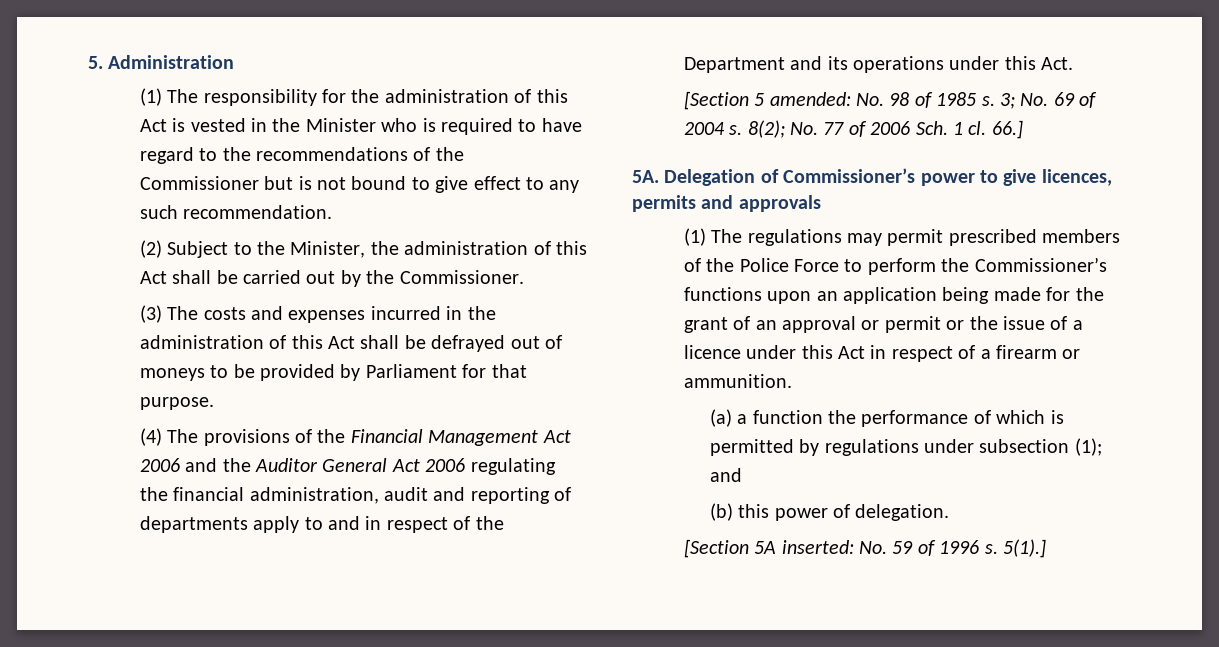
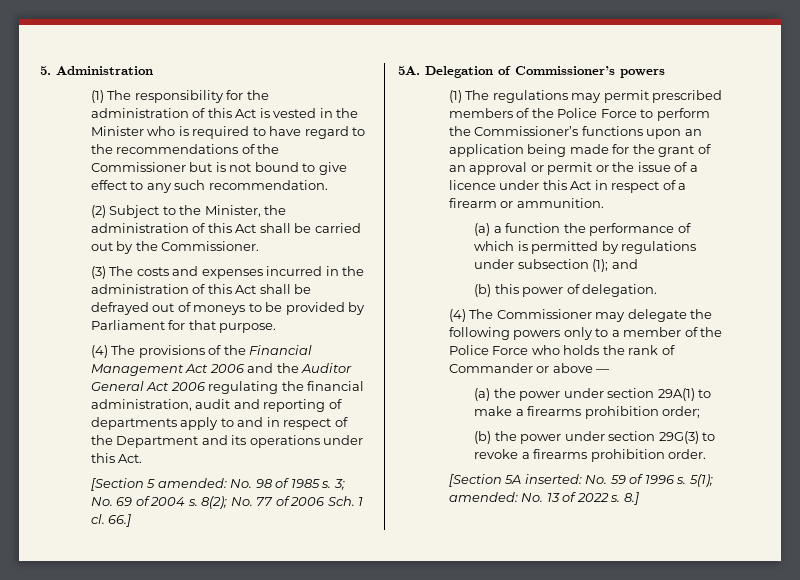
- Delegation of Commissioner’s power to give licences, permits and approvals
+ Delegation of Commissioner’s powers
+ (4) The Commissioner may delegate the following powers only to a member of the Police Force who holds the rank of Commander or above —
+ (a) the power under section 29A(1) to make a firearms prohibition order;
+ (b) the power under section 29G(3) to revoke a firearms prohibition order.
- 5(1).]
+ 5(1); amended: No. 13 of 2022 s. 8.]

